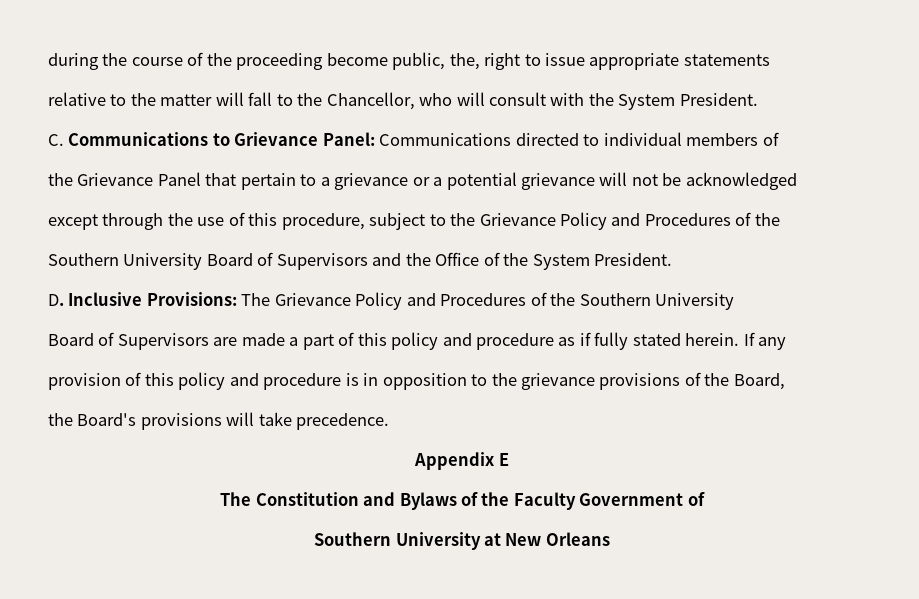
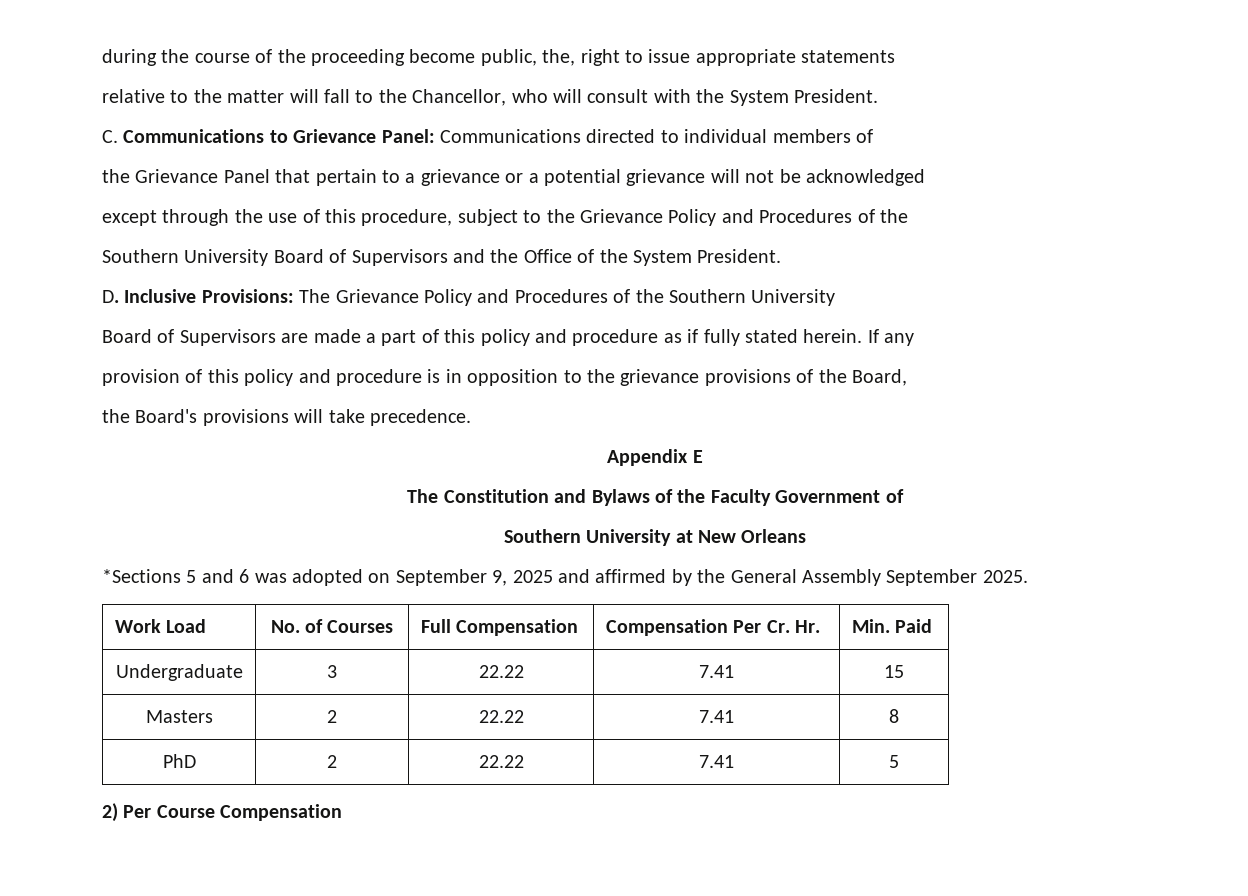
+ *Sections 5 and 6 was adopted on September 9, 2025 and affirmed by the General Assembly September 2025.
+ Work Load | No. of Courses | Full Compensation | Compensation Per Cr. Hr. | Min. Paid
+ Undergraduate | 3 | 22.22 | 7.41 | 15
+ Masters | 2 | 22.22 | 7.41 | 8
+ PhD | 2 | 22.22 | 7.41 | 5
+ 2) Per Course Compensation

